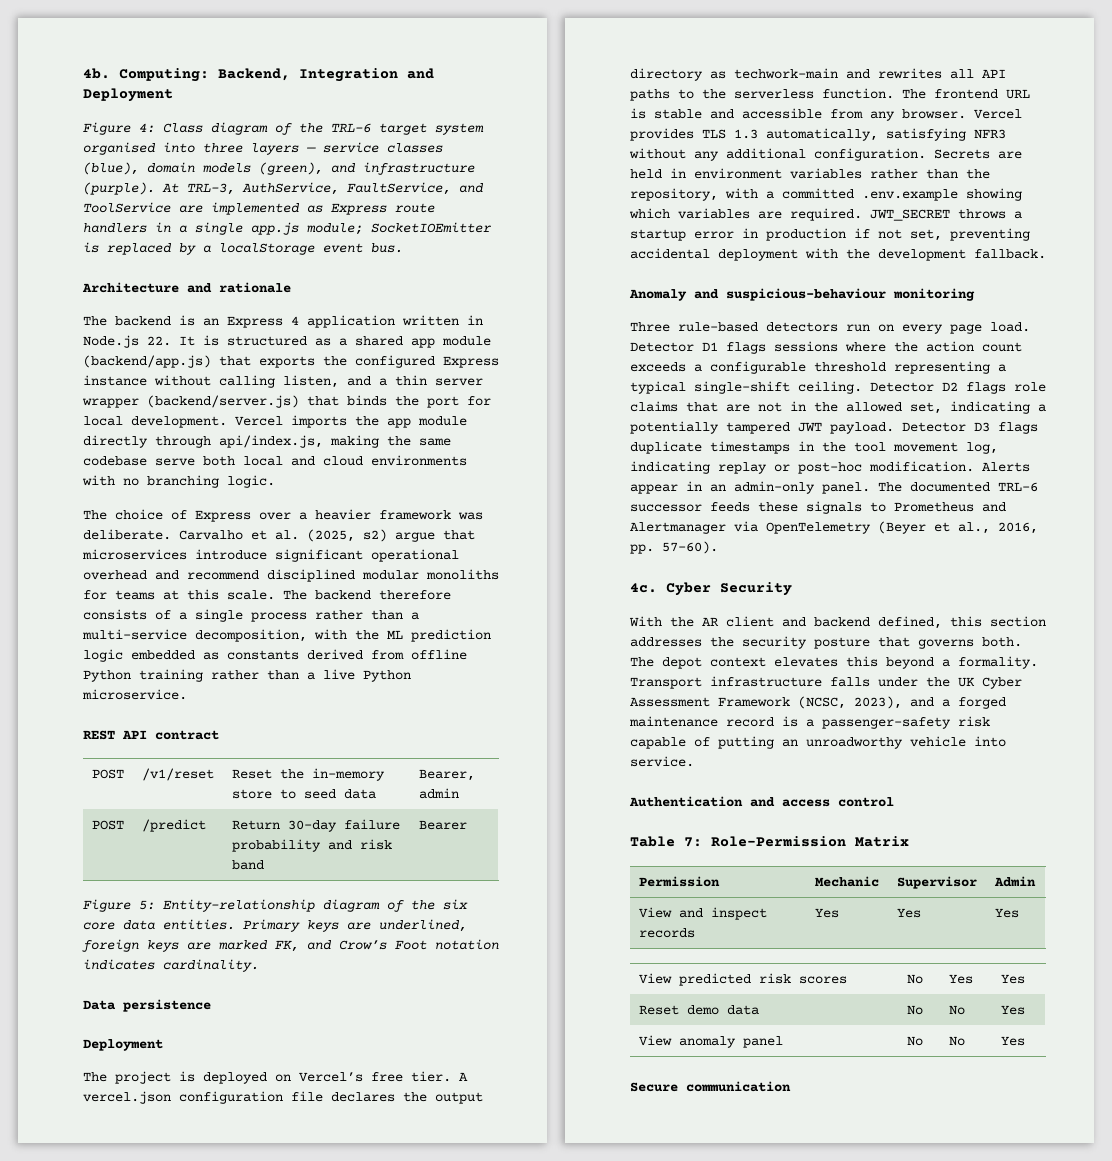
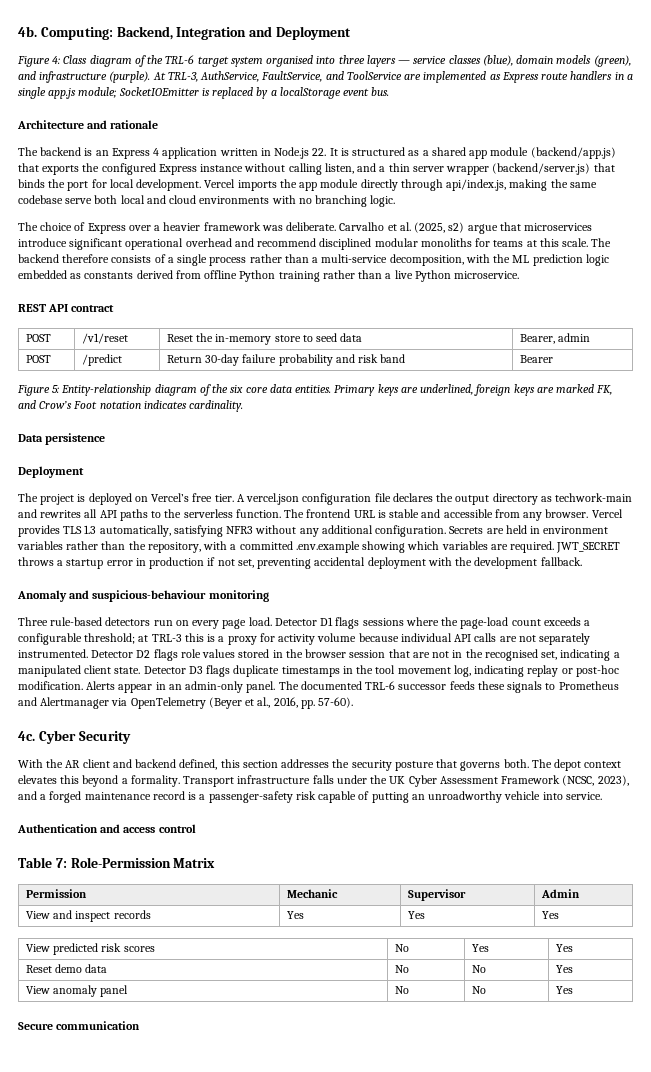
- Detector D1 flags sessions where the action count exceeds a configurable threshold representing a typical single-shift ceiling. Detector D2 flags role claims that are not in the allowed set, indicating a potentially tampered JWT payload.
+ Detector D1 flags sessions where the page-load count exceeds a configurable threshold; at TRL-3 this is a proxy for activity volume because individual API calls are not separately instrumented. Detector D2 flags role values stored in the browser session that are not in the recognised set, indicating a manipulated client state.

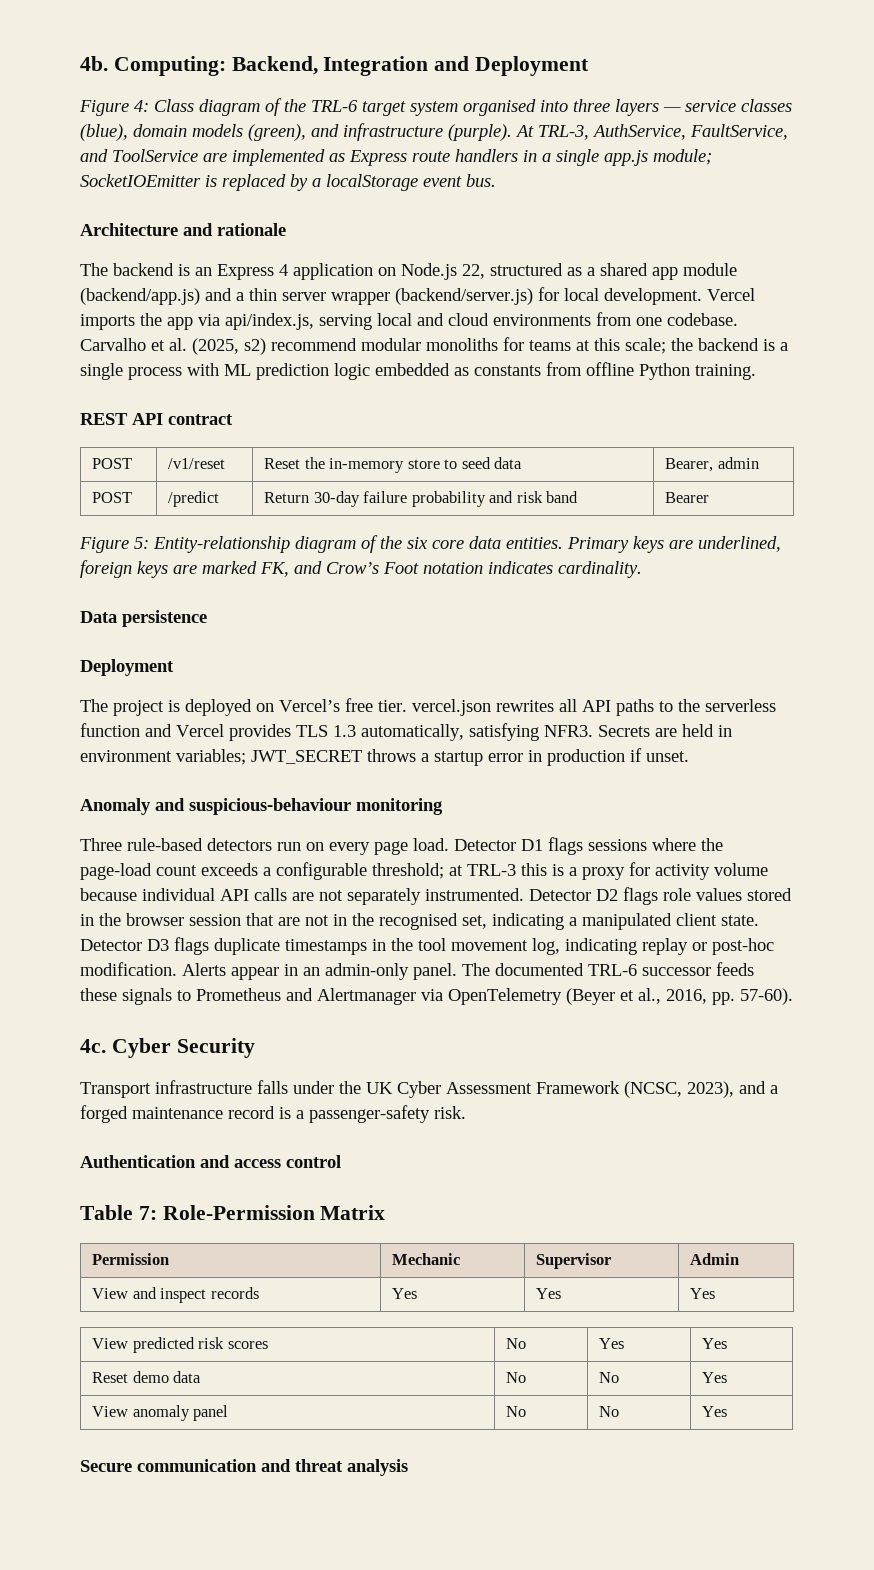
- The backend is an Express 4 application written in Node.js 22. It is structured as a shared app module (backend/app.js) that exports the configured Express instance without calling listen, and a thin server wrapper (backend/server.js) that binds the port for local development.
+ The backend is an Express 4 application on Node.js 22, structured as a shared app module (backend/app.js) and a thin server wrapper (backend/server.js) for local development.
- Vercel imports the app module directly through api/index.js, making the same codebase serve both local and cloud environments with no branching logic.
- The choice of Express over a heavier framework was deliberate.
+ Vercel imports the app via api/index.js, serving local and cloud environments from one codebase.
- Carvalho et al. (2025, s2) argue that microservices introduce significant operational overhead and recommend disciplined modular monoliths for teams at this scale. The backend therefore consists of a single process rather than a multi-service decomposition, with the ML prediction logic embedded as constants derived from offline Python training rather than a live Python microservice.
+ Carvalho et al. (2025, s2) recommend modular monoliths for teams at this scale; the backend is a single process with ML prediction logic embedded as constants from offline Python training.
- The project is deployed on Vercel’s free tier. A vercel.json configuration file declares the output directory as techwork-main and rewrites all API paths to the serverless function. The frontend URL is stable and accessible from any browser. Vercel provides TLS 1.3 automatically, satisfying NFR3 without any additional configuration.
+ The project is deployed on Vercel’s free tier. vercel.json rewrites all API paths to the serverless function and Vercel provides TLS 1.3 automatically, satisfying NFR3.
- Secrets are held in environment variables rather than the repository, with a committed .env.example showing which variables are required. JWT_SECRET throws a startup error in production if not set, preventing accidental deployment with the development fallback.
+ Secrets are held in environment variables; JWT_SECRET throws a startup error in production if unset.
- With the AR client and backend defined, this section addresses the security posture that governs both. The depot context elevates this beyond a formality. Transport infrastructure falls under the UK Cyber Assessment Framework (NCSC, 2023), and a forged maintenance record is a passenger-safety risk capable of putting an unroadworthy vehicle into service.
+ Transport infrastructure falls under the UK Cyber Assessment Framework (NCSC, 2023), and a forged maintenance record is a passenger-safety risk.
- Secure communication
+ Secure communication and threat analysis

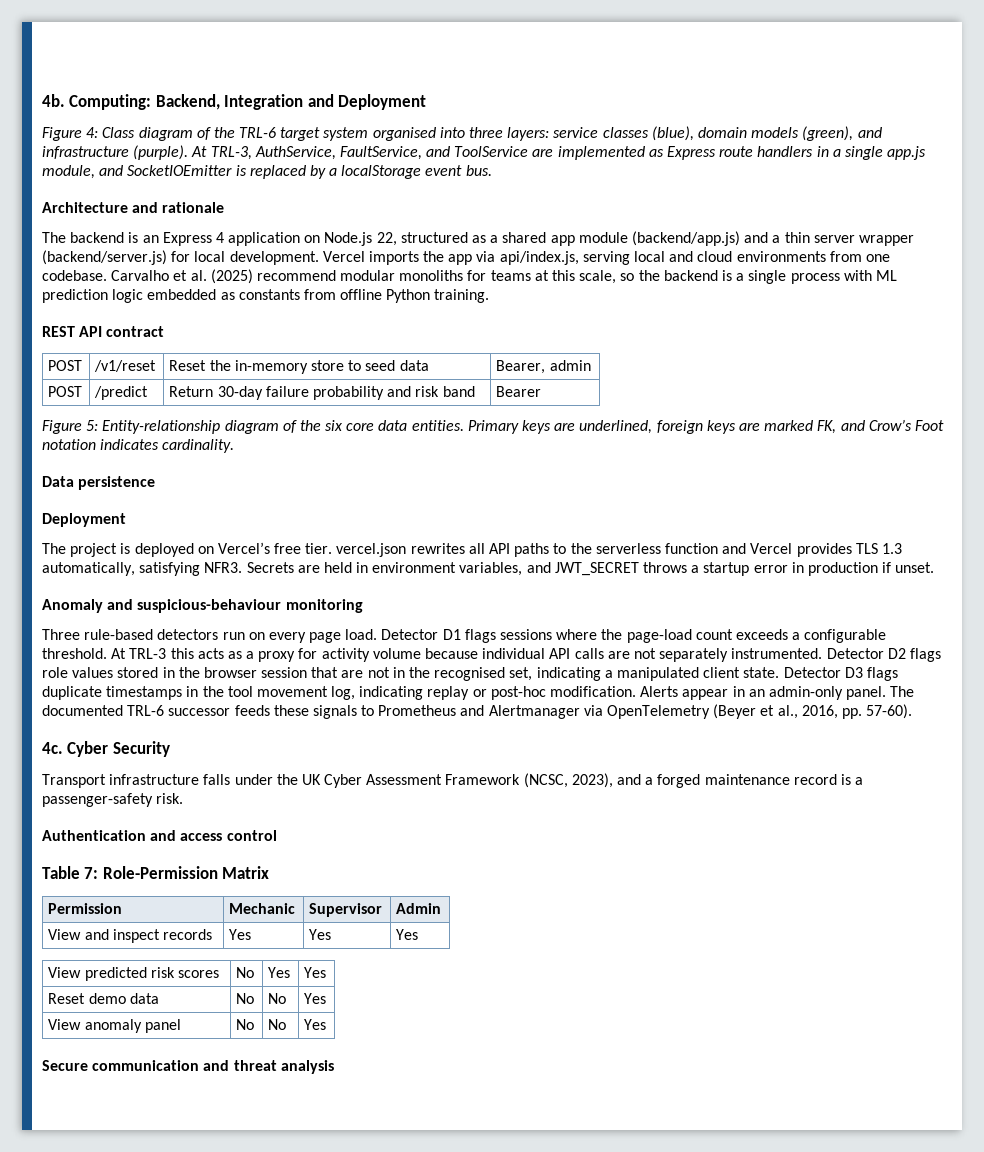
- Figure 4: Class diagram of the TRL-6 target system organised into three layers — service classes (blue), domain models (green), and infrastructure (purple).
+ Figure 4: Class diagram of the TRL-6 target system organised into three layers: service classes (blue), domain models (green), and infrastructure (purple).
- At TRL-3, AuthService, FaultService, and ToolService are implemented as Express route handlers in a single app.js module; SocketIOEmitter is replaced by a localStorage event bus.
+ At TRL-3, AuthService, FaultService, and ToolService are implemented as Express route handlers in a single app.js module, and SocketIOEmitter is replaced by a localStorage event bus.
- Carvalho et al. (2025, s2) recommend modular monoliths for teams at this scale; the backend is a single process with ML prediction logic embedded as constants from offline Python training.
+ Carvalho et al. (2025) recommend modular monoliths for teams at this scale, so the backend is a single process with ML prediction logic embedded as constants from offline Python training.
- Secrets are held in environment variables; JWT_SECRET throws a startup error in production if unset.
+ Secrets are held in environment variables, and JWT_SECRET throws a startup error in production if unset.
- Detector D1 flags sessions where the page-load count exceeds a configurable threshold; at TRL-3 this is a proxy for activity volume because individual API calls are not separately instrumented.
+ Detector D1 flags sessions where the page-load count exceeds a configurable threshold. At TRL-3 this acts as a proxy for activity volume because individual API calls are not separately instrumented.

